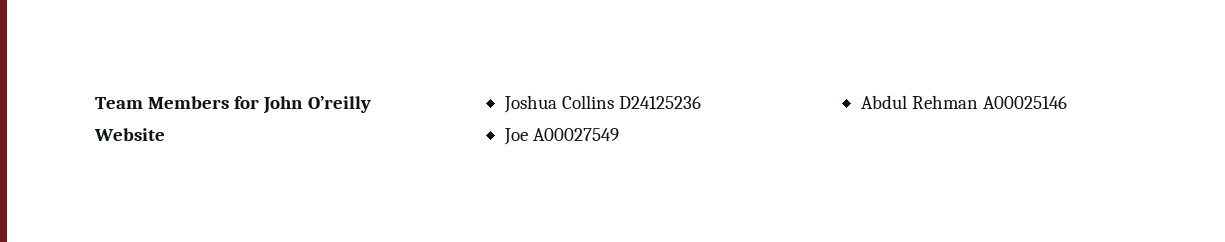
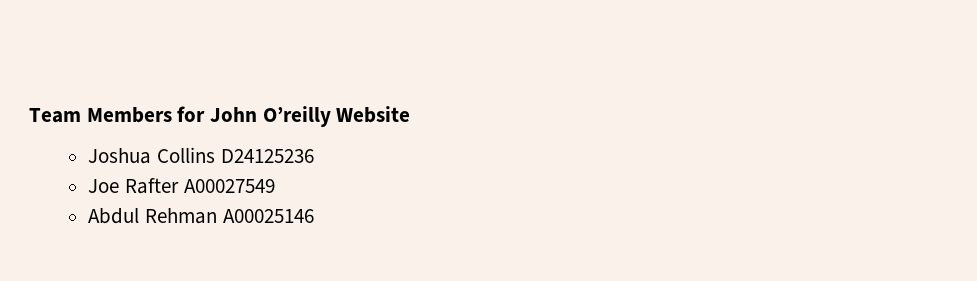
- Joe A00027549
+ Joe Rafter A00027549

